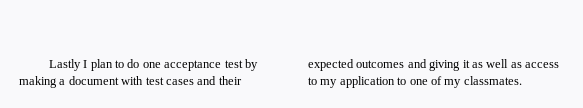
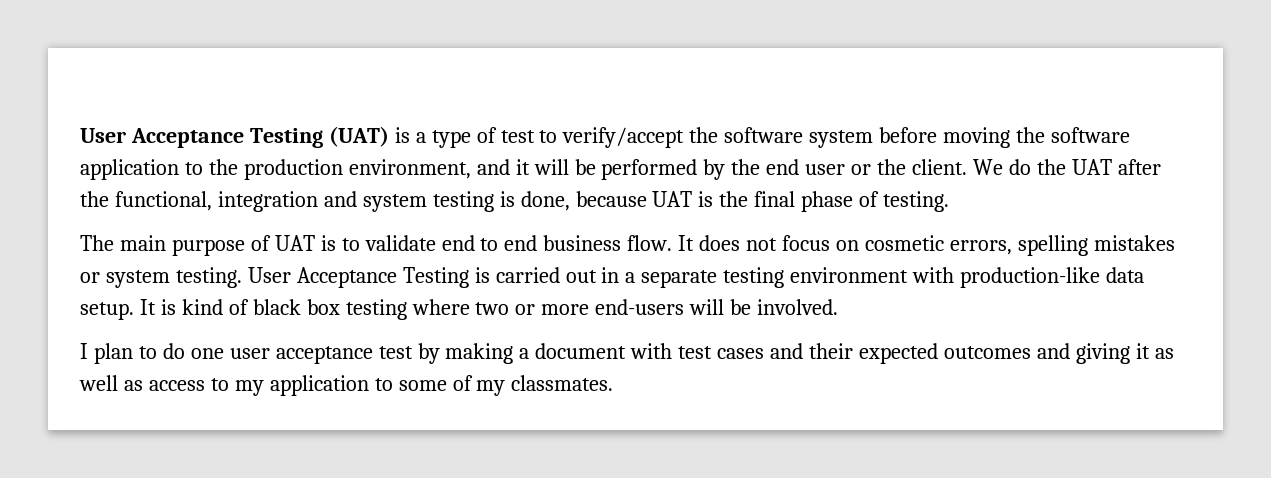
- Lastly I plan to do one acceptance test by making a document with test cases and their expected outcomes and giving it as well as access to my application to one of my classmates.
+ User Acceptance Testing (UAT) is a type of test to verify/accept the software system before moving the software application to the production environment, and it will be performed by the end user or the client. We do the UAT after the functional, integration and system testing is done, because UAT is the final phase of testing.
+ The main purpose of UAT is to validate end to end business flow. It does not focus on cosmetic errors, spelling mistakes or system testing. User Acceptance Testing is carried out in a separate testing environment with production-like data setup. It is kind of black box testing where two or more end-users will be involved.
+ I plan to do one user acceptance test by making a document with test cases and their expected outcomes and giving it as well as access to my application to some of my classmates.

